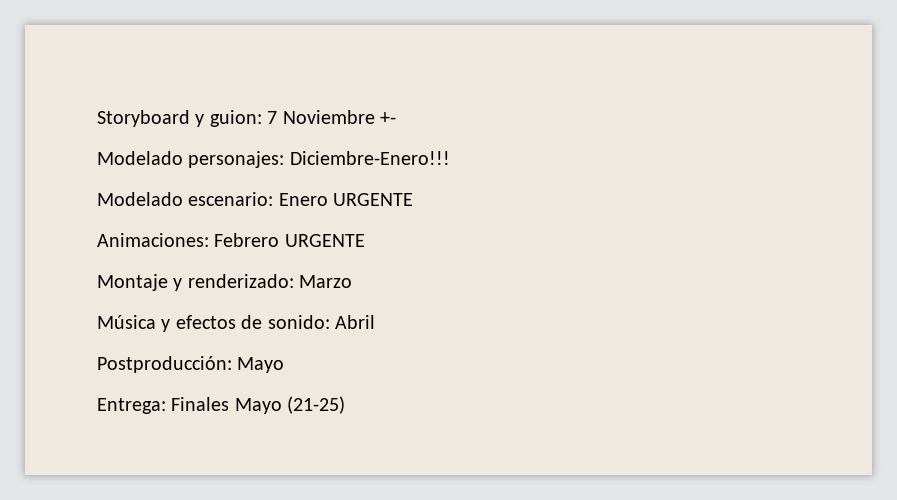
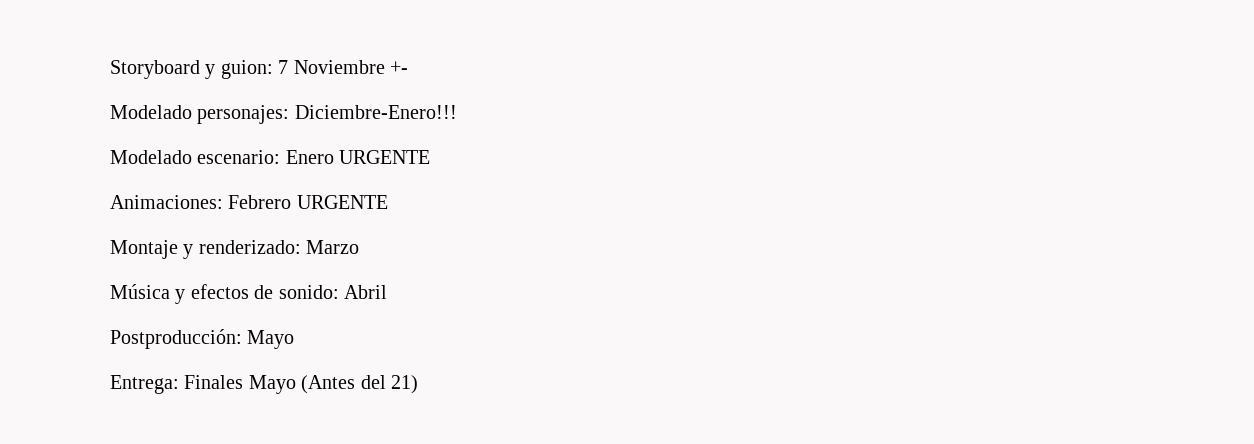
- Entrega: Finales Mayo (21-25)
+ Entrega: Finales Mayo (Antes del 21)

